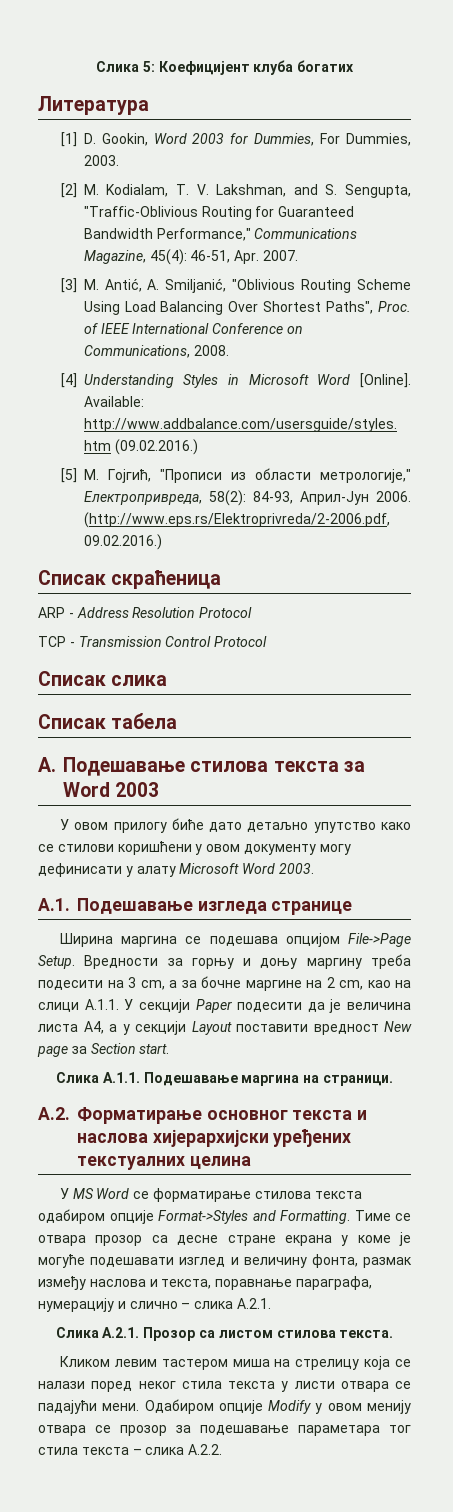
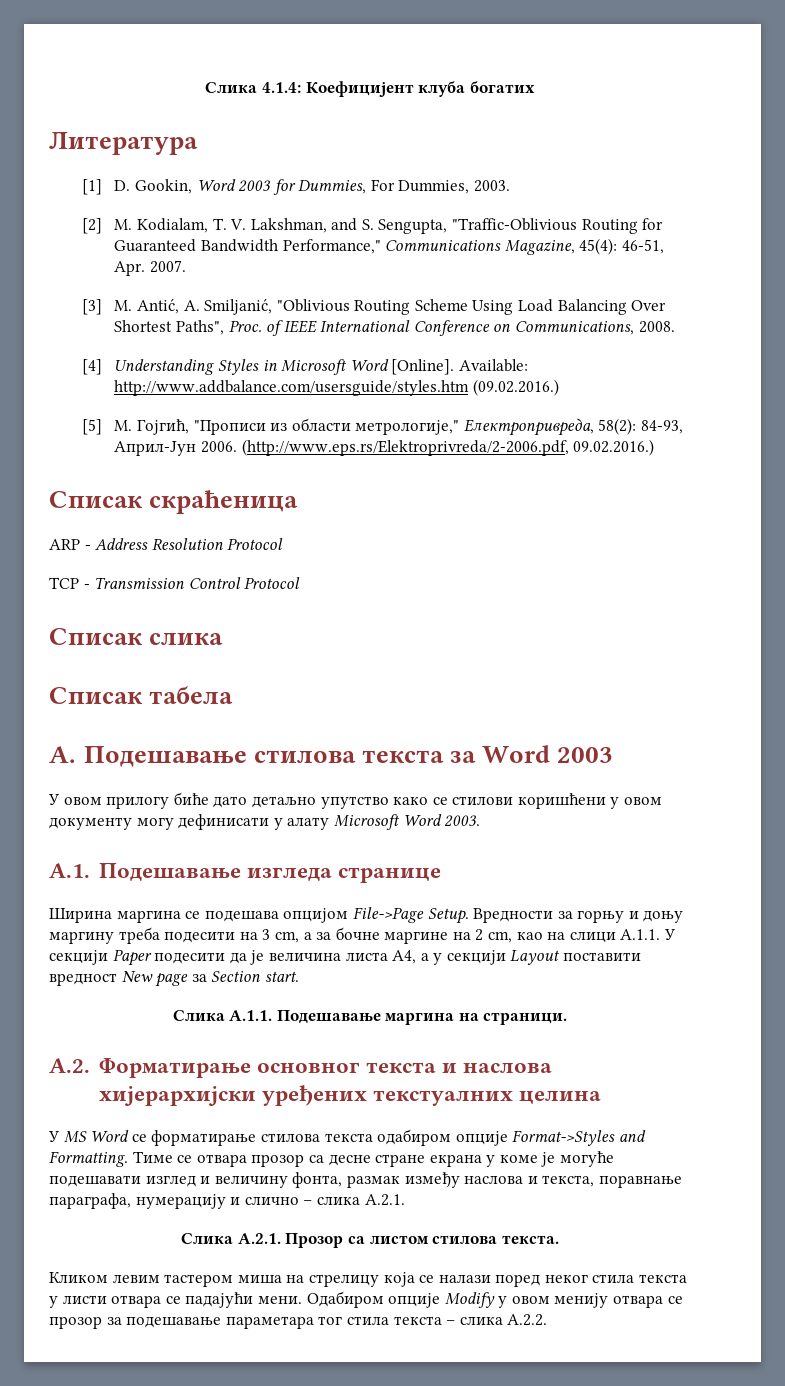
- Слика 5: Коефицијент клуба богатих
+ Слика 4.1.4: Коефицијент клуба богатих

